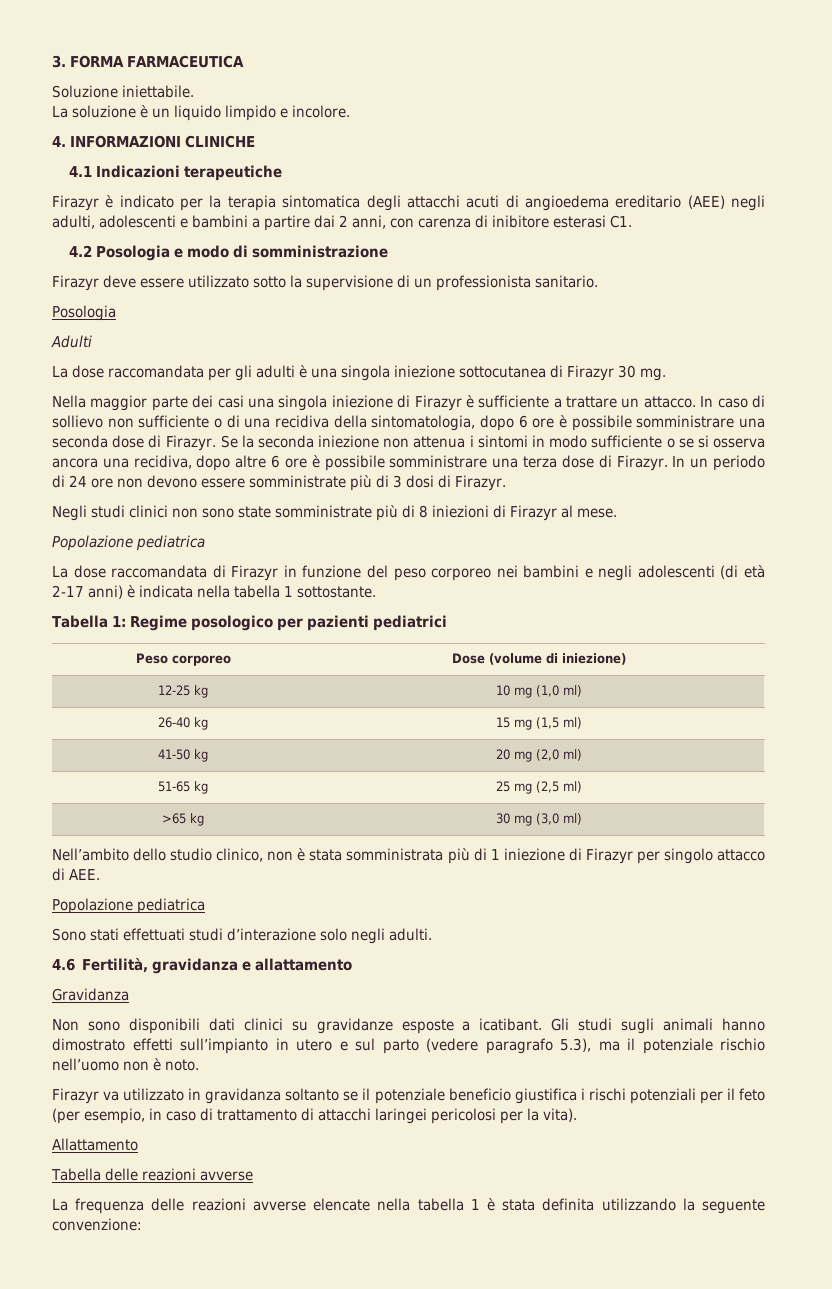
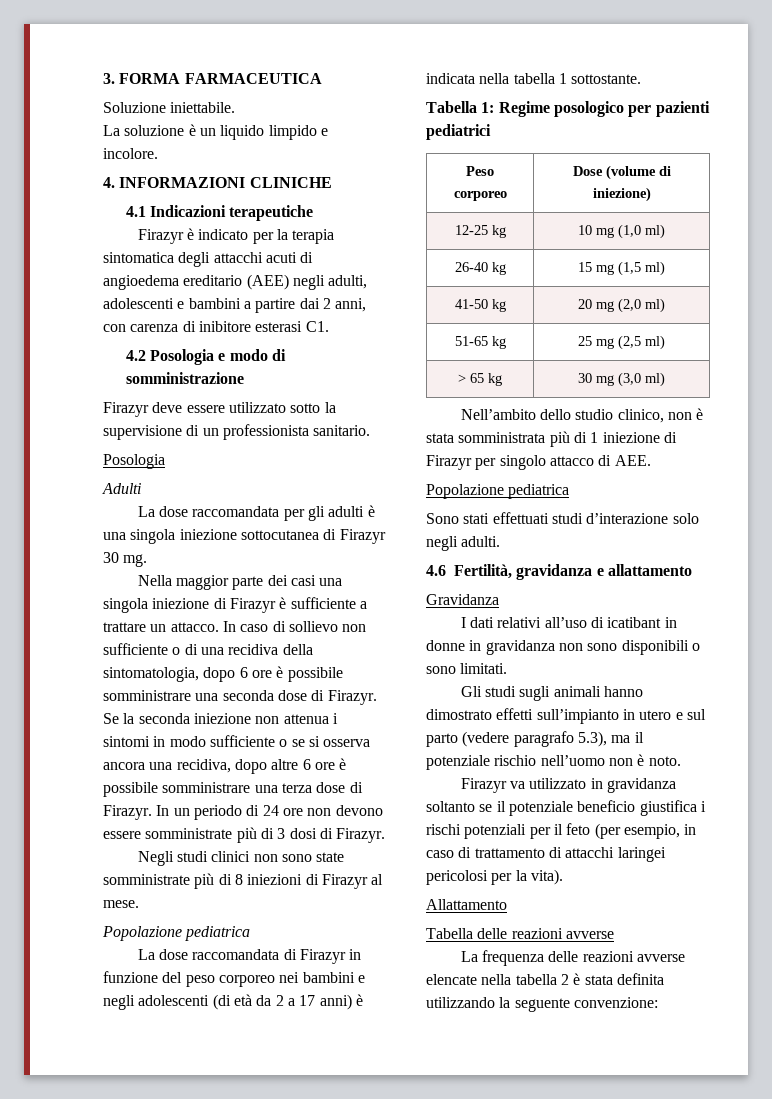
- La dose raccomandata di Firazyr in funzione del peso corporeo nei bambini e negli adolescenti (di età 2-17 anni) è indicata nella tabella 1 sottostante.
+ La dose raccomandata di Firazyr in funzione del peso corporeo nei bambini e negli adolescenti (di età da 2 a 17 anni) è indicata nella tabella 1 sottostante.
- >65 kg | 30 mg (3,0 ml)
+ > 65 kg | 30 mg (3,0 ml)
- Non sono disponibili dati clinici su gravidanze esposte a icatibant. Gli studi sugli animali hanno dimostrato effetti sull’impianto in utero e sul parto (vedere paragrafo 5.3), ma il potenziale rischio nell’uomo non è noto.
+ I dati relativi all’uso di icatibant in donne in gravidanza non sono disponibili o sono limitati.
+ Gli studi sugli animali hanno dimostrato effetti sull’impianto in utero e sul parto (vedere paragrafo 5.3), ma il potenziale rischio nell’uomo non è noto.
- La frequenza delle reazioni avverse elencate nella tabella 1 è stata definita utilizzando la seguente convenzione:
+ La frequenza delle reazioni avverse elencate nella tabella 2 è stata definita utilizzando la seguente convenzione:

